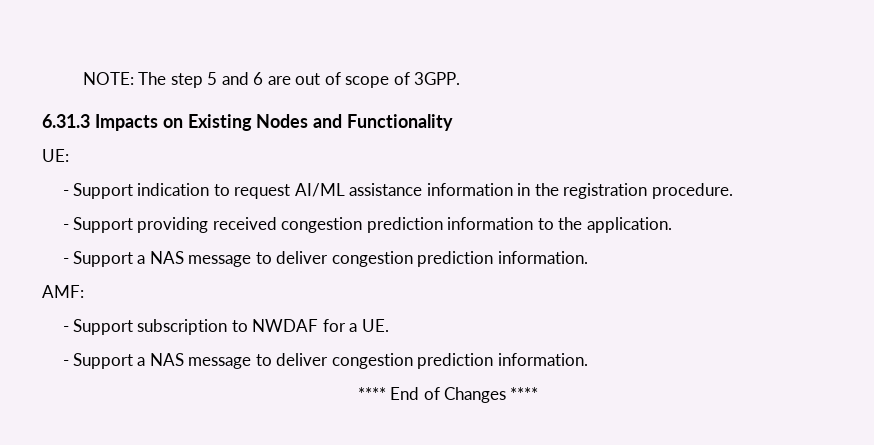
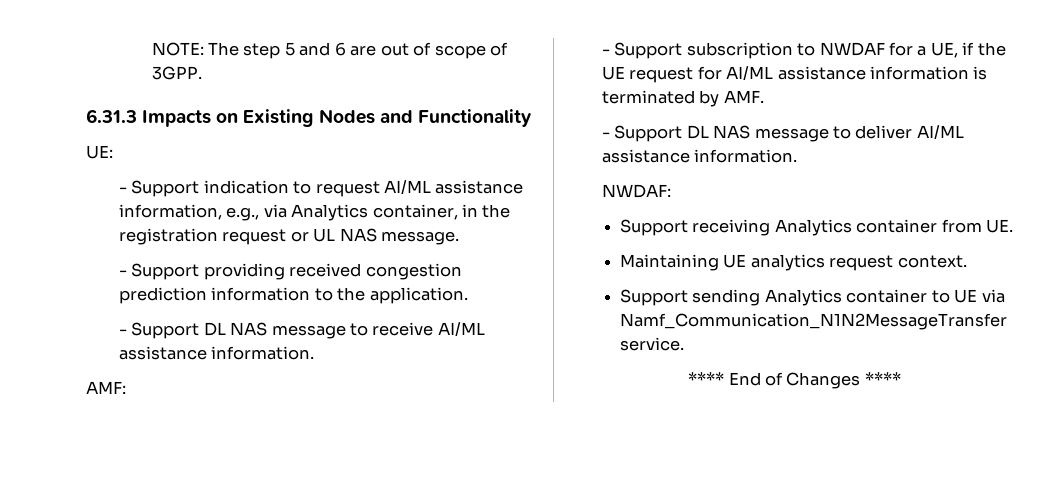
- - Support indication to request AI/ML assistance information in the registration procedure.
+ - Support indication to request AI/ML assistance information, e.g., via Analytics container, in the registration request or UL NAS message.
  - Support providing received congestion prediction information to the application.
- - Support a NAS message to deliver congestion prediction information.
+ - Support DL NAS message to receive AI/ML assistance information.
- - Support subscription to NWDAF for a UE.
- - Support a NAS message to deliver congestion prediction information.
+ - Support subscription to NWDAF for a UE, if the UE request for AI/ML assistance information is terminated by AMF.
+ - Support DL NAS message to deliver AI/ML assistance information.
+ NWDAF:
+ Support receiving Analytics container from UE.
+ Maintaining UE analytics request context.
+ Support sending Analytics container to UE via Namf_Communication_N1N2MessageTransfer service.

